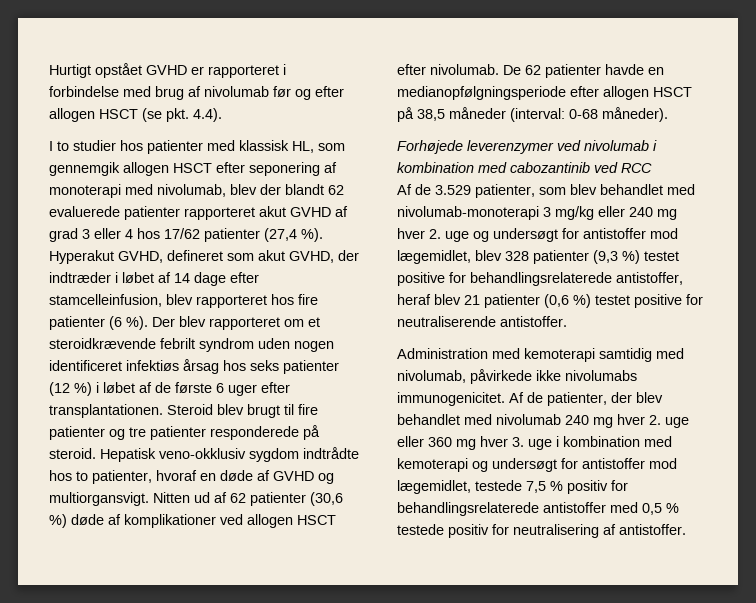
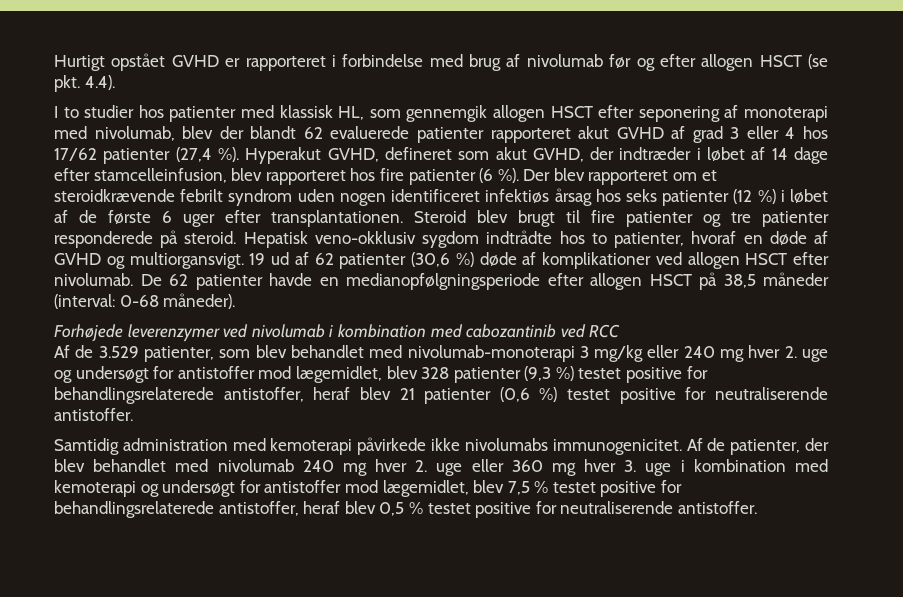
- Nitten ud af 62 patienter (30,6 %) døde af komplikationer ved allogen HSCT efter nivolumab.
+ 19 ud af 62 patienter (30,6 %) døde af komplikationer ved allogen HSCT efter nivolumab.
- Administration med kemoterapi samtidig med nivolumab, påvirkede ikke nivolumabs immunogenicitet.
+ Samtidig administration med kemoterapi påvirkede ikke nivolumabs immunogenicitet.
- Af de patienter, der blev behandlet med nivolumab 240 mg hver 2. uge eller 360 mg hver 3. uge i kombination med kemoterapi og undersøgt for antistoffer mod lægemidlet, testede 7,5 % positiv for behandlingsrelaterede antistoffer med 0,5 % testede positiv for neutralisering af antistoffer.
+ Af de patienter, der blev behandlet med nivolumab 240 mg hver 2. uge eller 360 mg hver 3. uge i kombination med kemoterapi og undersøgt for antistoffer mod lægemidlet, blev 7,5 % testet positive for behandlingsrelaterede antistoffer, heraf blev 0,5 % testet positive for neutraliserende antistoffer.

